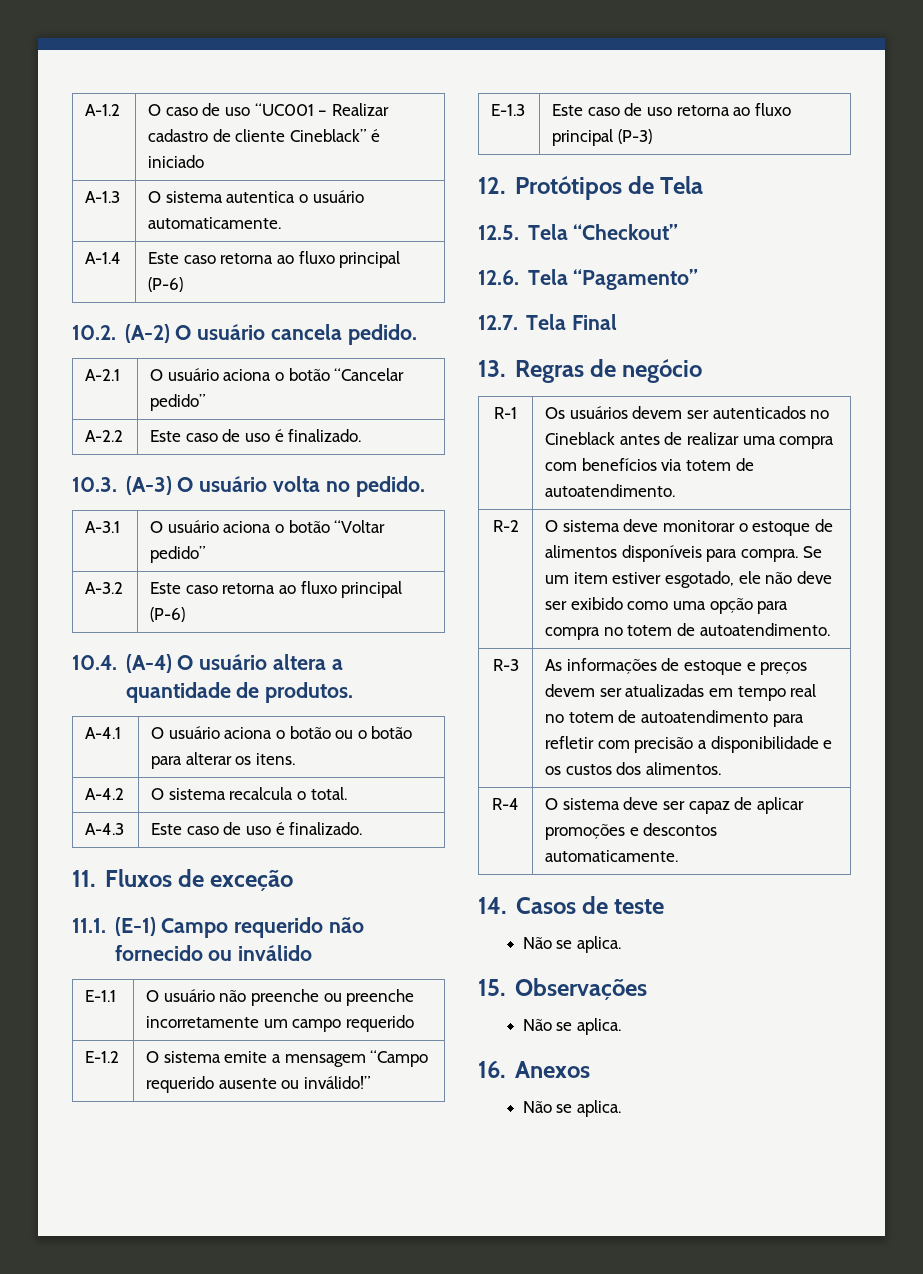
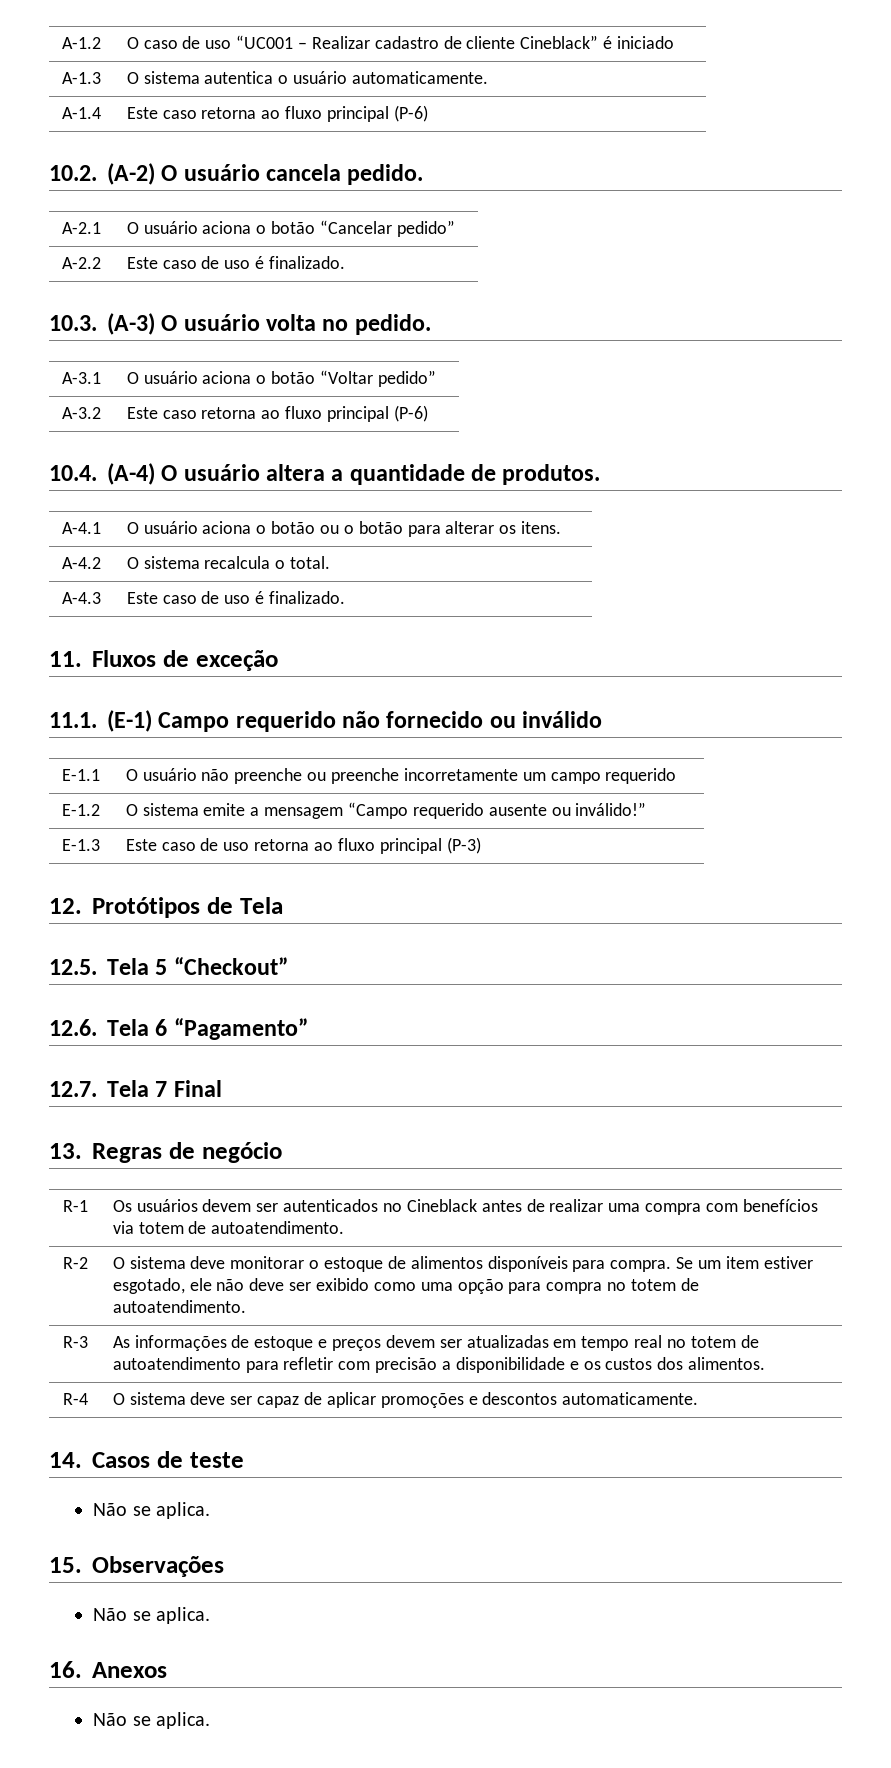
- 12.5. Tela “Checkout”
+ 12.5. Tela 5 “Checkout”
- 12.6. Tela “Pagamento”
+ 12.6. Tela 6 “Pagamento”
- 12.7. Tela Final
+ 12.7. Tela 7 Final

